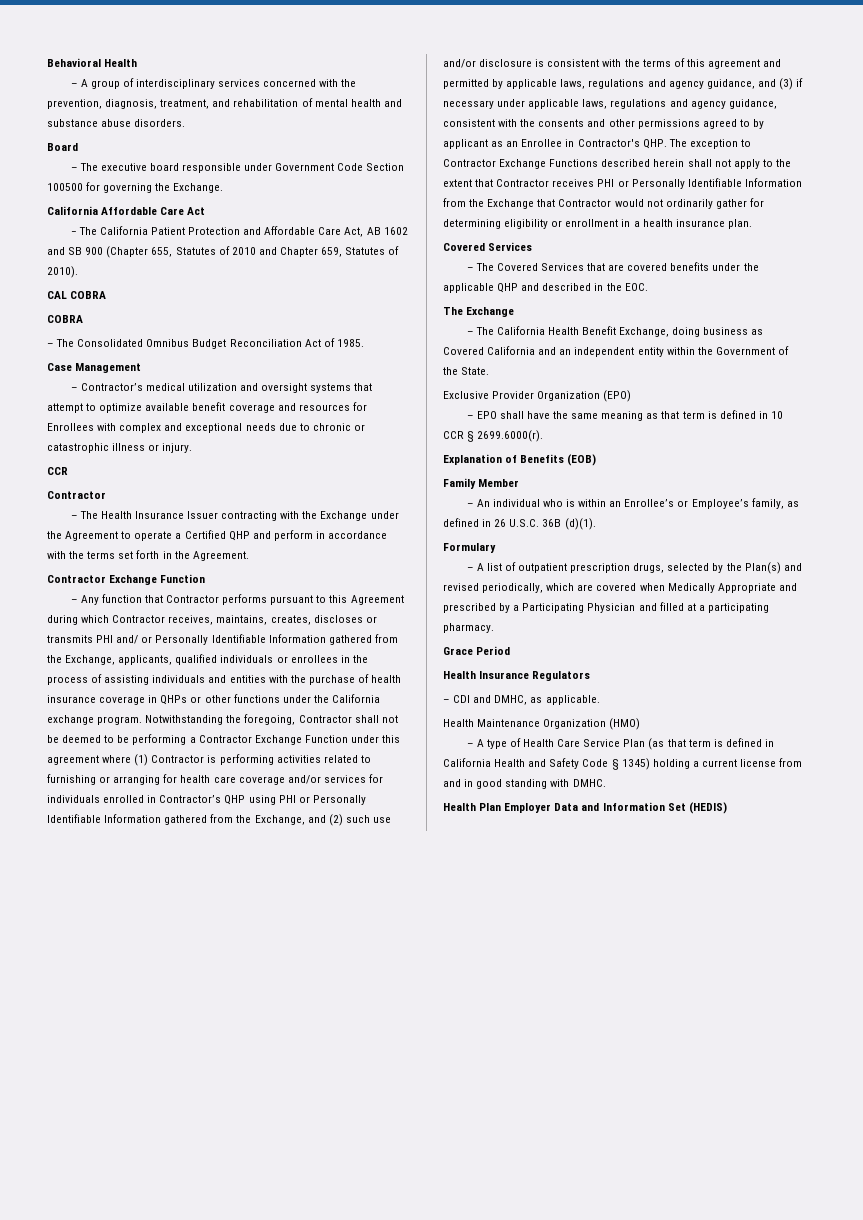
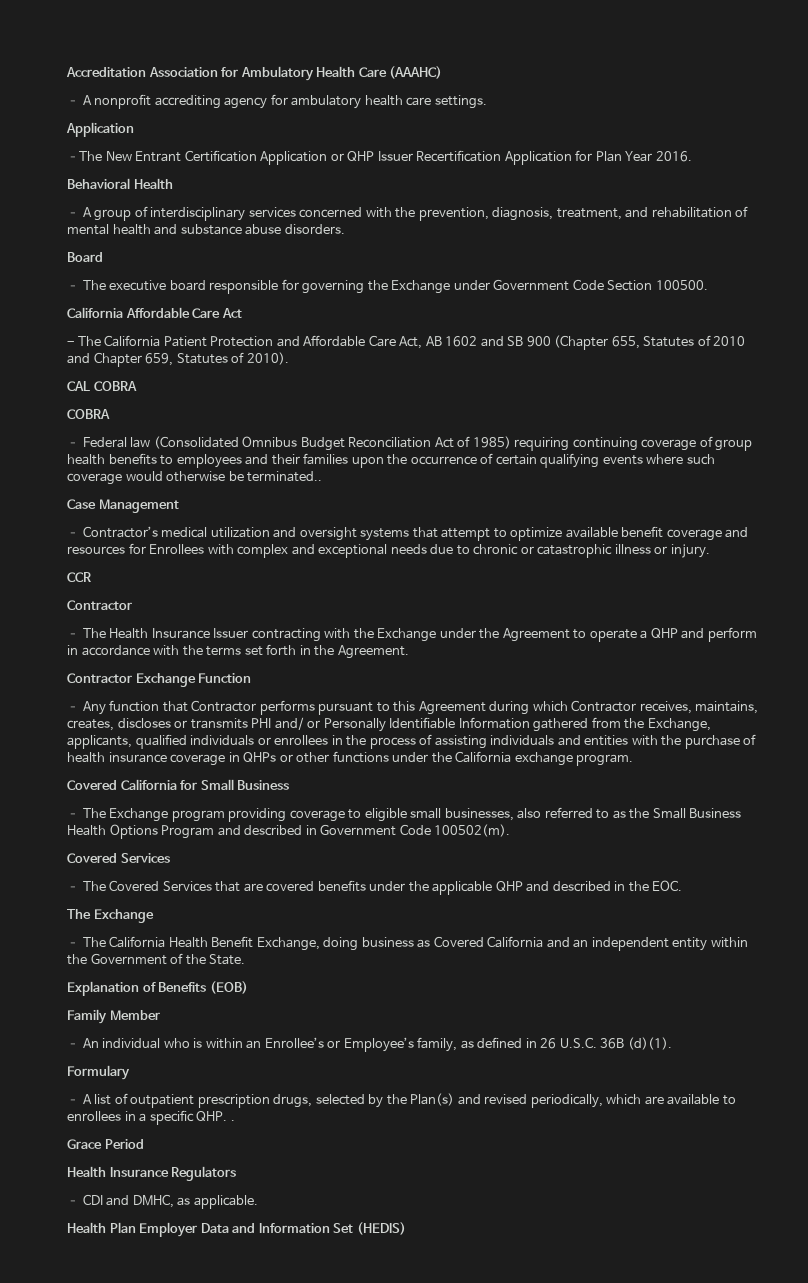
+ Accreditation Association for Ambulatory Health Care (AAAHC)
+ – A nonprofit accrediting agency for ambulatory health care settings.
+ Application
+ –The New Entrant Certification Application or QHP Issuer Recertification Application for Plan Year 2016.
- – The executive board responsible under Government Code Section 100500 for governing the Exchange.
+ – The executive board responsible for governing the Exchange under Government Code Section 100500.
- – The Consolidated Omnibus Budget Reconciliation Act of 1985.
+ – Federal law (Consolidated Omnibus Budget Reconciliation Act of 1985) requiring continuing coverage of group health benefits to employees and their families upon the occurrence of certain qualifying events where such coverage would otherwise be terminated..
- – The Health Insurance Issuer contracting with the Exchange under the Agreement to operate a Certified QHP and perform in accordance with the terms set forth in the Agreement.
+ – The Health Insurance Issuer contracting with the Exchange under the Agreement to operate a QHP and perform in accordance with the terms set forth in the Agreement.
- – Any function that Contractor performs pursuant to this Agreement during which Contractor receives, maintains, creates, discloses or transmits PHI and/ or Personally Identifiable Information gathered from the Exchange, applicants, qualified individuals or enrollees in the process of assisting individuals and entities with the purchase of health insurance coverage in QHPs or other functions under the California exchange program. Notwithstanding the foregoing, Contractor shall not be deemed to be performing a Contractor Exchange Function under this agreement where (1) Contractor is performing activities related to furnishing or arranging for health care coverage and/or services for individuals enrolled in Contractor’s QHP using PHI or Personally Identifiable Information gathered from the Exchange, and (2) such use and/or disclosure is consistent with the terms of this agreement and permitted by applicable laws, regulations and agency guidance, and (3) if necessary under applicable laws, regulations and agency guidance, consistent with the consents and other permissions agreed to by applicant as an Enrollee in Contractor's QHP. The exception to Contractor Exchange Functions described herein shall not apply to the extent that Contractor receives PHI or Personally Identifiable Information from the Exchange that Contractor would not ordinarily gather for determining eligibility or enrollment in a health insurance plan.
+ – Any function that Contractor performs pursuant to this Agreement during which Contractor receives, maintains, creates, discloses or transmits PHI and/ or Personally Identifiable Information gathered from the Exchange, applicants, qualified individuals or enrollees in the process of assisting individuals and entities with the purchase of health insurance coverage in QHPs or other functions under the California exchange program.
+ Covered California for Small Business
+ – The Exchange program providing coverage to eligible small businesses, also referred to as the Small Business Health Options Program and described in Government Code 100502(m).
- Exclusive Provider Organization (EPO)
- – EPO shall have the same meaning as that term is defined in 10 CCR § 2699.6000(r).
- – A list of outpatient prescription drugs, selected by the Plan(s) and revised periodically, which are covered when Medically Appropriate and prescribed by a Participating Physician and filled at a participating pharmacy.
+ – A list of outpatient prescription drugs, selected by the Plan(s) and revised periodically, which are available to enrollees in a specific QHP. .
- Health Maintenance Organization (HMO)
- – A type of Health Care Service Plan (as that term is defined in California Health and Safety Code § 1345) holding a current license from and in good standing with DMHC.

